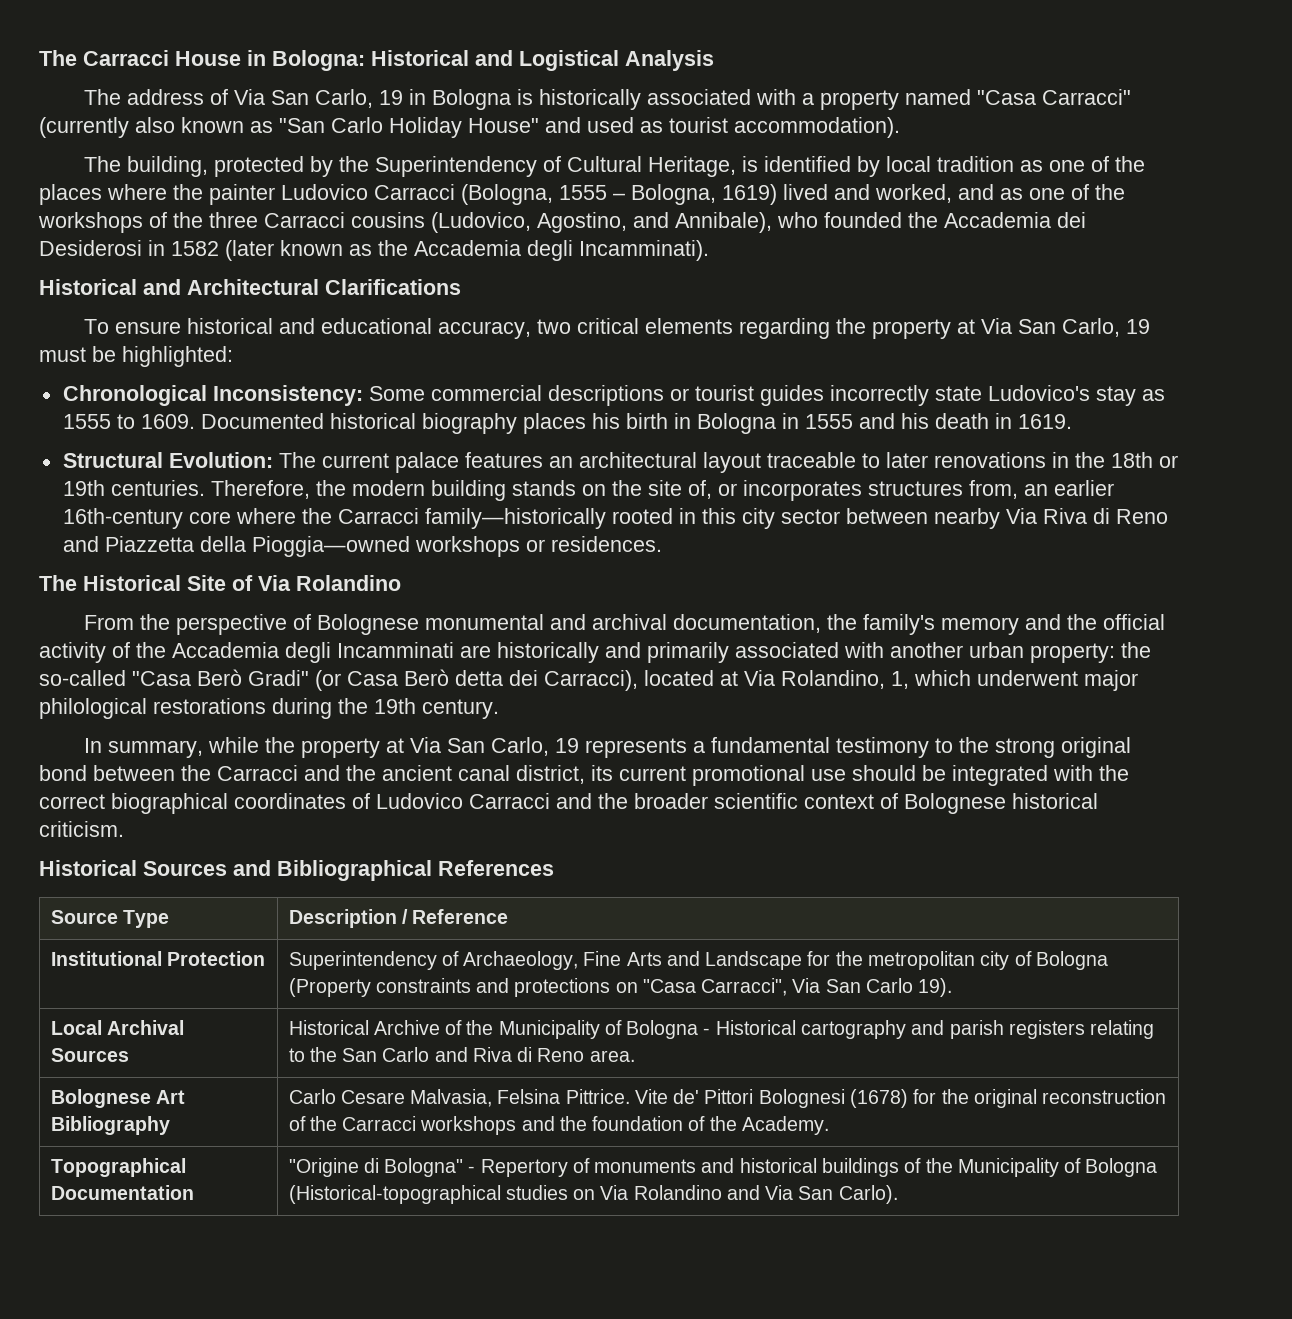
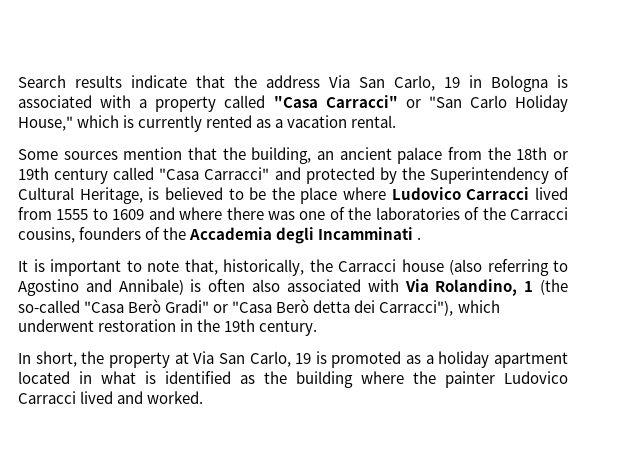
- The Carracci House in Bologna: Historical and Logistical Analysis
- The address of Via San Carlo, 19 in Bologna is historically associated with a property named "Casa Carracci" (currently also known as "San Carlo Holiday House" and used as tourist accommodation).
- The building, protected by the Superintendency of Cultural Heritage, is identified by local tradition as one of the places where the painter Ludovico Carracci (Bologna, 1555 – Bologna, 1619) lived and worked, and as one of the workshops of the three Carracci cousins (Ludovico, Agostino, and Annibale), who founded the Accademia dei Desiderosi in 1582 (later known as the Accademia degli Incamminati).
- Historical and Architectural Clarifications
- To ensure historical and educational accuracy, two critical elements regarding the property at Via San Carlo, 19 must be highlighted:
- Chronological Inconsistency: Some commercial descriptions or tourist guides incorrectly state Ludovico's stay as 1555 to 1609. Documented historical biography places his birth in Bologna in 1555 and his death in 1619.
- Structural Evolution: The current palace features an architectural layout traceable to later renovations in the 18th or 19th centuries. Therefore, the modern building stands on the site of, or incorporates structures from, an earlier 16th-century core where the Carracci family—historically rooted in this city sector between nearby Via Riva di Reno and Piazzetta della Pioggia—owned workshops or residences.
- The Historical Site of Via Rolandino
- From the perspective of Bolognese monumental and archival documentation, the family's memory and the official activity of the Accademia degli Incamminati are historically and primarily associated with another urban property: the so-called "Casa Berò Gradi" (or Casa Berò detta dei Carracci), located at Via Rolandino, 1, which underwent major philological restorations during the 19th century.
- In summary, while the property at Via San Carlo, 19 represents a fundamental testimony to the strong original bond between the Carracci and the ancient canal district, its current promotional use should be integrated with the correct biographical coordinates of Ludovico Carracci and the broader scientific context of Bolognese historical criticism.
- Historical Sources and Bibliographical References
- Source Type | Description / Reference
- Institutional Protection | Superintendency of Archaeology, Fine Arts and Landscape for the metropolitan city of Bologna (Property constraints and protections on "Casa Carracci", Via San Carlo 19).
- Local Archival Sources | Historical Archive of the Municipality of Bologna - Historical cartography and parish registers relating to the San Carlo and Riva di Reno area.
- Bolognese Art Bibliography | Carlo Cesare Malvasia, Felsina Pittrice. Vite de' Pittori Bolognesi (1678) for the original reconstruction of the Carracci workshops and the foundation of the Academy.
- Topographical Documentation | "Origine di Bologna" - Repertory of monuments and historical buildings of the Municipality of Bologna (Historical-topographical studies on Via Rolandino and Via San Carlo).
+ Search results indicate that the address Via San Carlo, 19 in Bologna is associated with a property called "Casa Carracci" or "San Carlo Holiday House," which is currently rented as a vacation rental.
+ Some sources mention that the building, an ancient palace from the 18th or 19th century called "Casa Carracci" and protected by the Superintendency of Cultural Heritage, is believed to be the place where Ludovico Carracci lived from 1555 to 1609 and where there was one of the laboratories of the Carracci cousins, founders of the Accademia degli Incamminati .
+ It is important to note that, historically, the Carracci house (also referring to Agostino and Annibale) is often also associated with Via Rolandino, 1 (the so-called "Casa Berò Gradi" or "Casa Berò detta dei Carracci"), which underwent restoration in the 19th century.
+ In short, the property at Via San Carlo, 19 is promoted as a holiday apartment located in what is identified as the building where the painter Ludovico Carracci lived and worked.

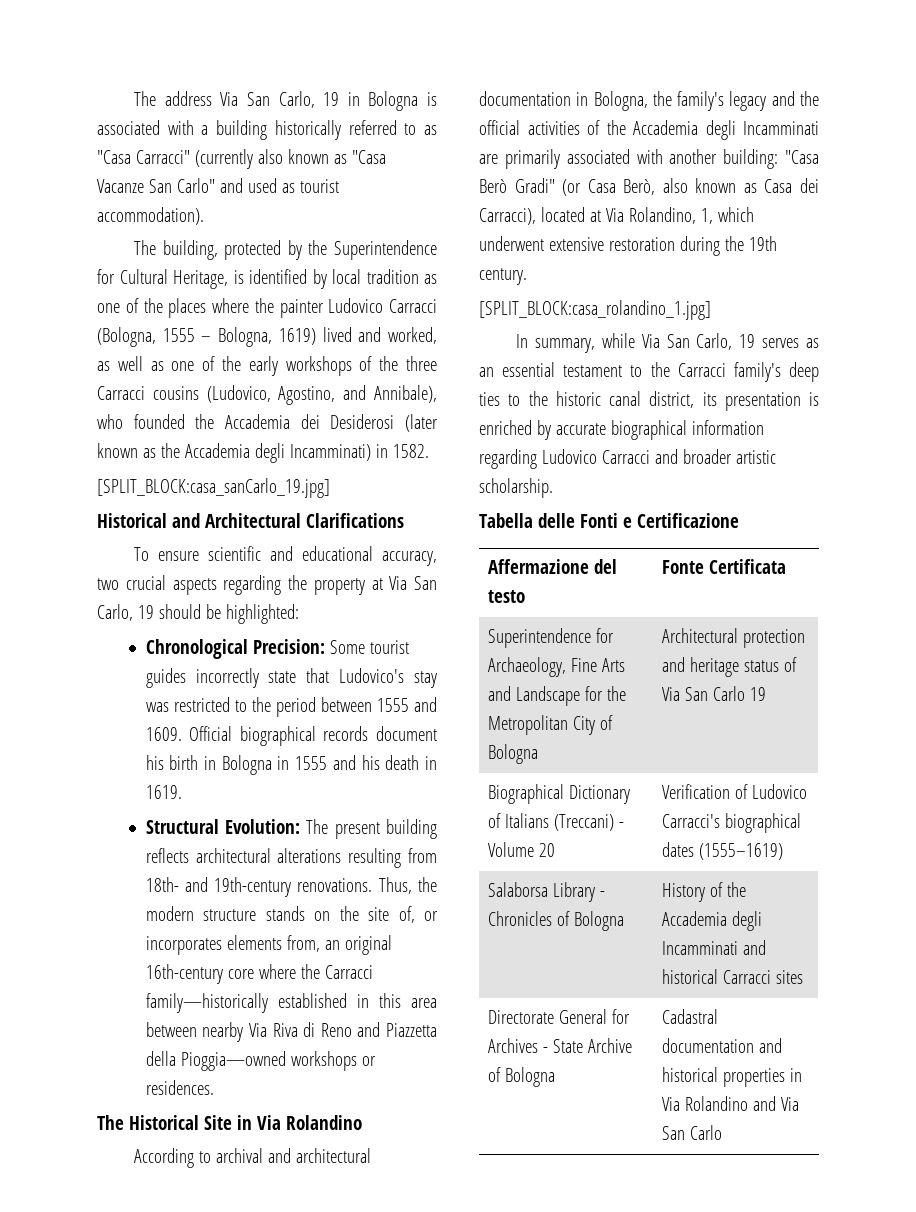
- Search results indicate that the address Via San Carlo, 19 in Bologna is associated with a property called "Casa Carracci" or "San Carlo Holiday House," which is currently rented as a vacation rental.
- Some sources mention that the building, an ancient palace from the 18th or 19th century called "Casa Carracci" and protected by the Superintendency of Cultural Heritage, is believed to be the place where Ludovico Carracci lived from 1555 to 1609 and where there was one of the laboratories of the Carracci cousins, founders of the Accademia degli Incamminati .
- It is important to note that, historically, the Carracci house (also referring to Agostino and Annibale) is often also associated with Via Rolandino, 1 (the so-called "Casa Berò Gradi" or "Casa Berò detta dei Carracci"), which underwent restoration in the 19th century.
- In short, the property at Via San Carlo, 19 is promoted as a holiday apartment located in what is identified as the building where the painter Ludovico Carracci lived and worked.
+ The address Via San Carlo, 19 in Bologna is associated with a building historically referred to as "Casa Carracci" (currently also known as "Casa Vacanze San Carlo" and used as tourist accommodation).
+ The building, protected by the Superintendence for Cultural Heritage, is identified by local tradition as one of the places where the painter Ludovico Carracci (Bologna, 1555 – Bologna, 1619) lived and worked, as well as one of the early workshops of the three Carracci cousins (Ludovico, Agostino, and Annibale), who founded the Accademia dei Desiderosi (later known as the Accademia degli Incamminati) in 1582.
+ [SPLIT_BLOCK:casa_sanCarlo_19.jpg]
+ Historical and Architectural Clarifications
+ To ensure scientific and educational accuracy, two crucial aspects regarding the property at Via San Carlo, 19 should be highlighted:
+ Chronological Precision: Some tourist guides incorrectly state that Ludovico's stay was restricted to the period between 1555 and 1609. Official biographical records document his birth in Bologna in 1555 and his death in 1619.
+ Structural Evolution: The present building reflects architectural alterations resulting from 18th- and 19th-century renovations. Thus, the modern structure stands on the site of, or incorporates elements from, an original 16th-century core where the Carracci family—historically established in this area between nearby Via Riva di Reno and Piazzetta della Pioggia—owned workshops or residences.
+ The Historical Site in Via Rolandino
+ According to archival and architectural documentation in Bologna, the family's legacy and the official activities of the Accademia degli Incamminati are primarily associated with another building: "Casa Berò Gradi" (or Casa Berò, also known as Casa dei Carracci), located at Via Rolandino, 1, which underwent extensive restoration during the 19th century.
+ [SPLIT_BLOCK:casa_rolandino_1.jpg]
+ In summary, while Via San Carlo, 19 serves as an essential testament to the Carracci family's deep ties to the historic canal district, its presentation is enriched by accurate biographical information regarding Ludovico Carracci and broader artistic scholarship.
+ Tabella delle Fonti e Certificazione
+ Affermazione del testo | Fonte Certificata
+ Superintendence for Archaeology, Fine Arts and Landscape for the Metropolitan City of Bologna | Architectural protection and heritage status of Via San Carlo 19
+ Biographical Dictionary of Italians (Treccani) - Volume 20 | Verification of Ludovico Carracci's biographical dates (1555–1619)
+ Salaborsa Library - Chronicles of Bologna | History of the Accademia degli Incamminati and historical Carracci sites
+ Directorate General for Archives - State Archive of Bologna | Cadastral documentation and historical properties in Via Rolandino and Via San Carlo

